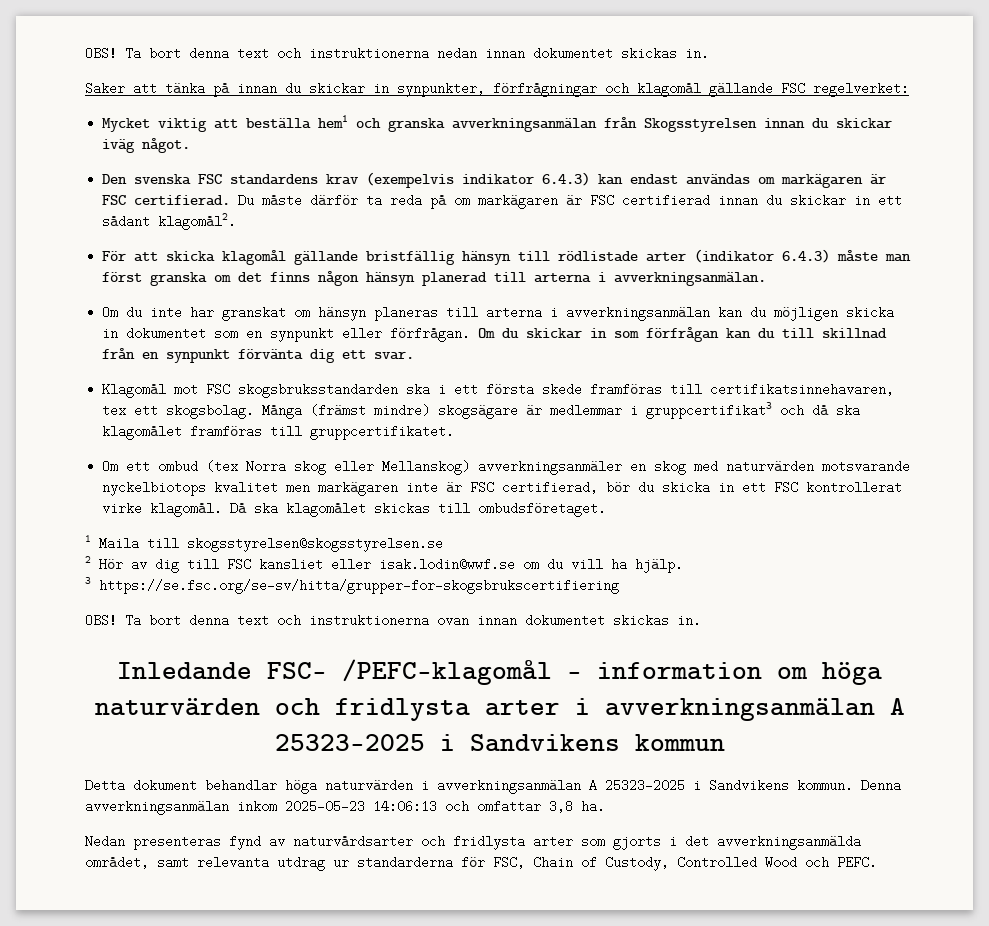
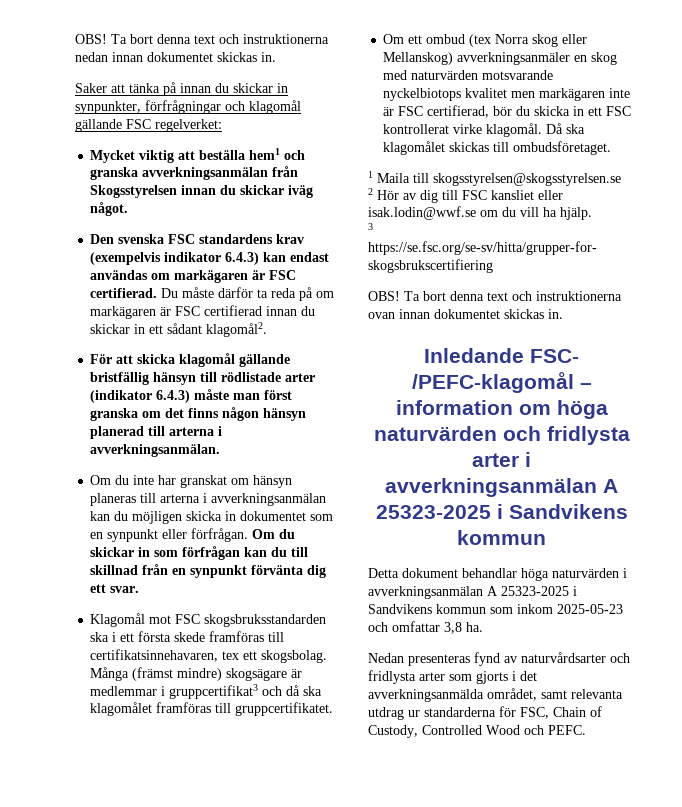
- Detta dokument behandlar höga naturvärden i avverkningsanmälan A 25323-2025 i Sandvikens kommun. Denna avverkningsanmälan inkom 2025-05-23 14:06:13 och omfattar 3,8 ha.
+ Detta dokument behandlar höga naturvärden i avverkningsanmälan A 25323-2025 i Sandvikens kommun som inkom 2025-05-23 och omfattar 3,8 ha.

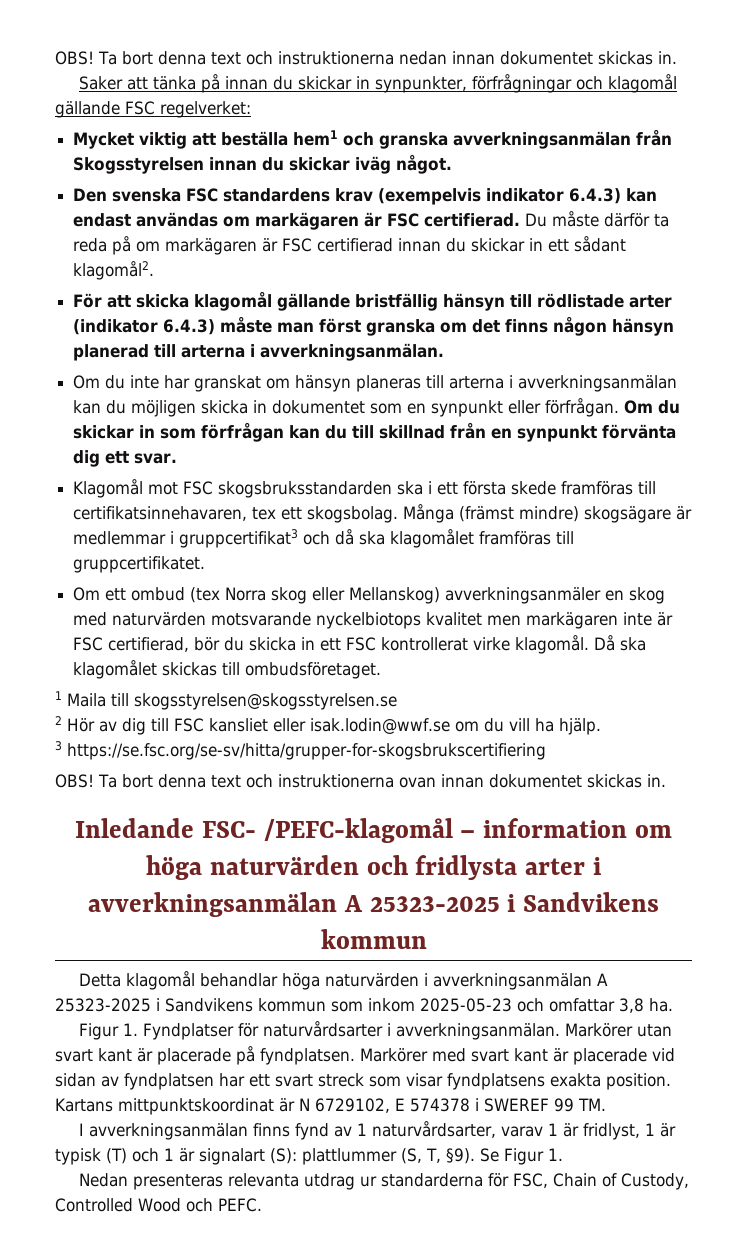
- Detta dokument behandlar höga naturvärden i avverkningsanmälan A 25323-2025 i Sandvikens kommun som inkom 2025-05-23 och omfattar 3,8 ha.
+ Detta klagomål behandlar höga naturvärden i avverkningsanmälan A 25323-2025 i Sandvikens kommun som inkom 2025-05-23 och omfattar 3,8 ha.
- Nedan presenteras fynd av naturvårdsarter och fridlysta arter som gjorts i det avverkningsanmälda området, samt relevanta utdrag ur standarderna för FSC, Chain of Custody, Controlled Wood och PEFC.
+ Figur 1. Fyndplatser för naturvårdsarter i avverkningsanmälan. Markörer utan svart kant är placerade på fyndplatsen. Markörer med svart kant är placerade vid sidan av fyndplatsen har ett svart streck som visar fyndplatsens exakta position. Kartans mittpunktskoordinat är N 6729102, E 574378 i SWEREF 99 TM.
+ I avverkningsanmälan finns fynd av 1 naturvårdsarter, varav 1 är fridlyst, 1 är typisk (T) och 1 är signalart (S): plattlummer (S, T, §9). Se Figur 1.
+ Nedan presenteras relevanta utdrag ur standarderna för FSC, Chain of Custody, Controlled Wood och PEFC.

